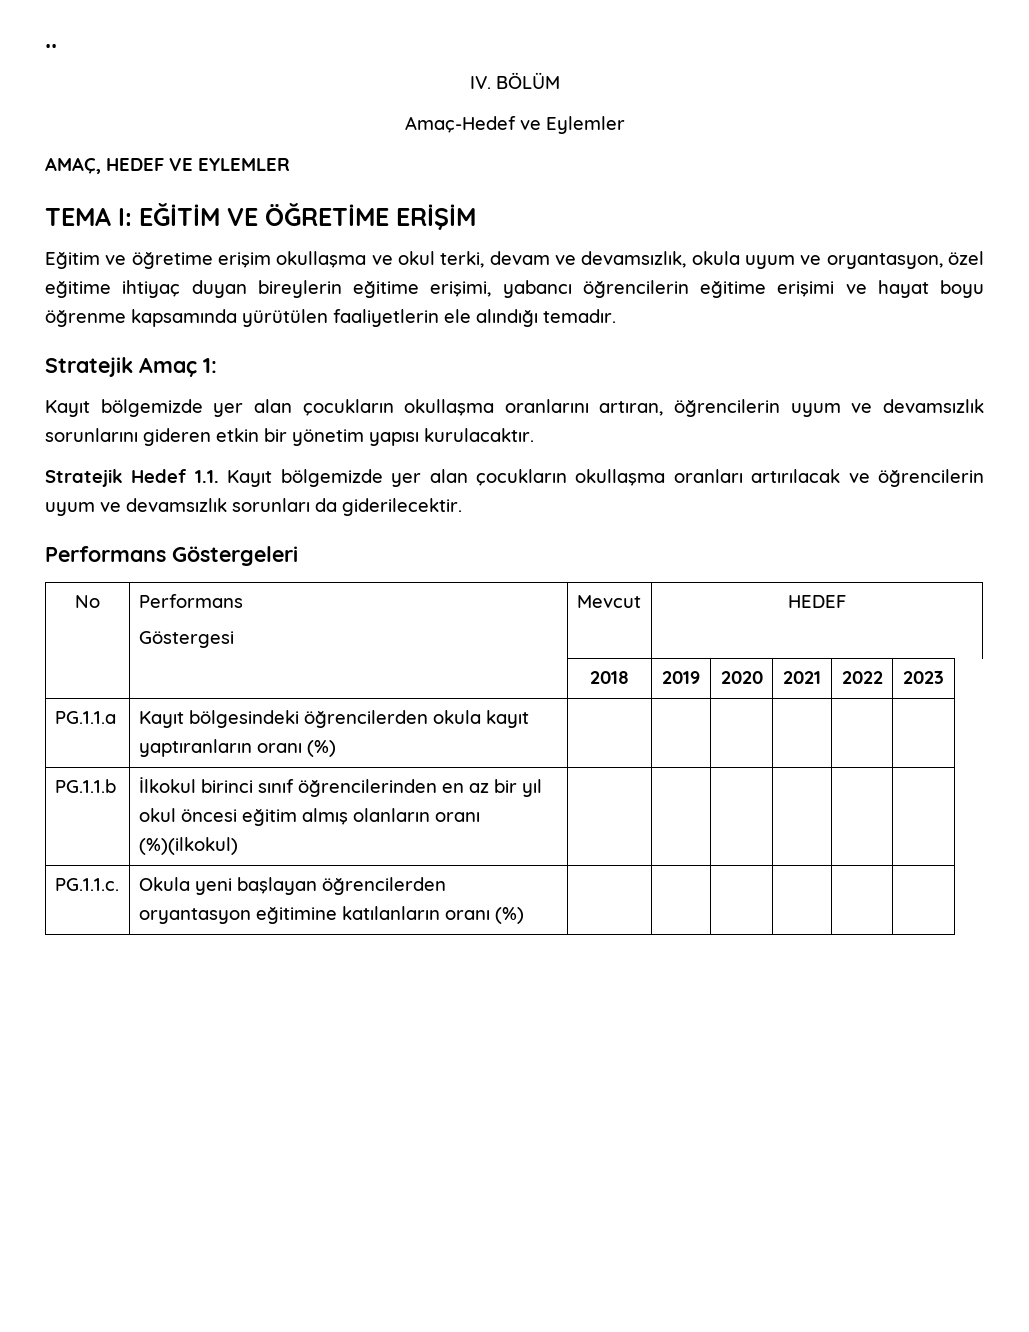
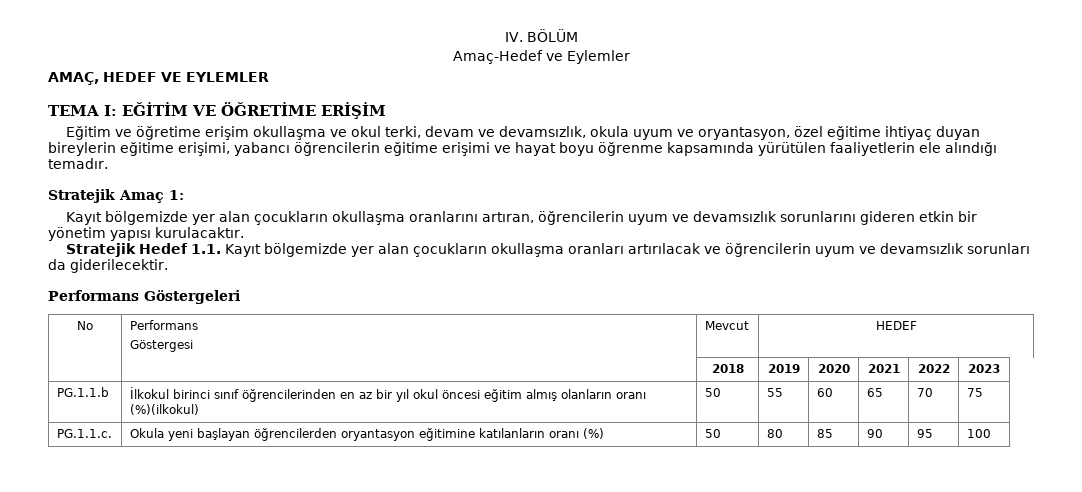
- ..
- PG.1.1.a | Kayıt bölgesindeki öğrencilerden okula kayıt yaptıranların oranı (%) | | | | | |
- PG.1.1.b | İlkokul birinci sınıf öğrencilerinden en az bir yıl okul öncesi eğitim almış olanların oranı (%)(ilkokul) | | | | | |
+ PG.1.1.b | İlkokul birinci sınıf öğrencilerinden en az bir yıl okul öncesi eğitim almış olanların oranı (%)(ilkokul) | 50 | 55 | 60 | 65 | 70 | 75
- PG.1.1.c. | Okula yeni başlayan öğrencilerden oryantasyon eğitimine katılanların oranı (%) | | | | | |
+ PG.1.1.c. | Okula yeni başlayan öğrencilerden oryantasyon eğitimine katılanların oranı (%) | 50 | 80 | 85 | 90 | 95 | 100

